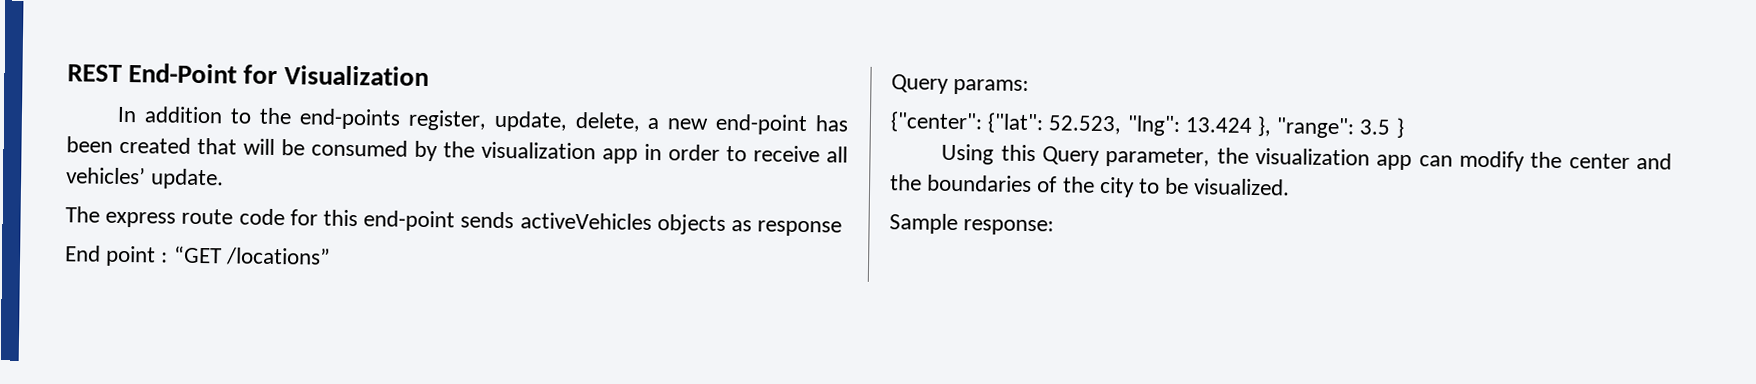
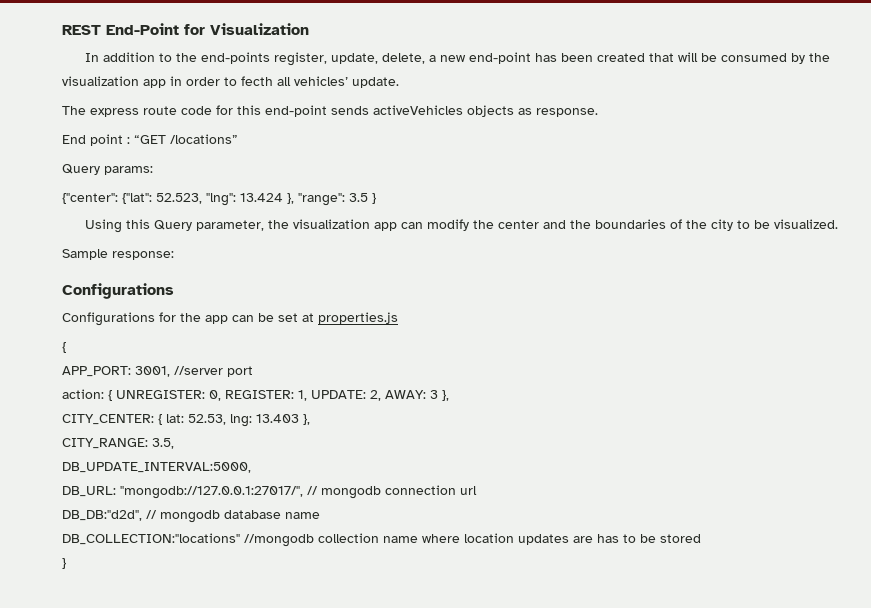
- In addition to the end-points register, update, delete, a new end-point has been created that will be consumed by the visualization app in order to receive all vehicles’ update.
+ In addition to the end-points register, update, delete, a new end-point has been created that will be consumed by the visualization app in order to fecth all vehicles’ update.
- The express route code for this end-point sends activeVehicles objects as response
+ The express route code for this end-point sends activeVehicles objects as response.
  Sample response:
+ Configurations
+ Configurations for the app can be set at properties.js
+ {
+ APP_PORT: 3001, //server port
+ action: { UNREGISTER: 0, REGISTER: 1, UPDATE: 2, AWAY: 3 },
+ CITY_CENTER: { lat: 52.53, lng: 13.403 },
+ CITY_RANGE: 3.5,
+ DB_UPDATE_INTERVAL:5000,
+ DB_URL: "mongodb://127.0.0.1:27017/", // mongodb connection url
+ DB_DB:"d2d", // mongodb database name
+ DB_COLLECTION:"locations" //mongodb collection name where location updates are has to be stored
+ }

